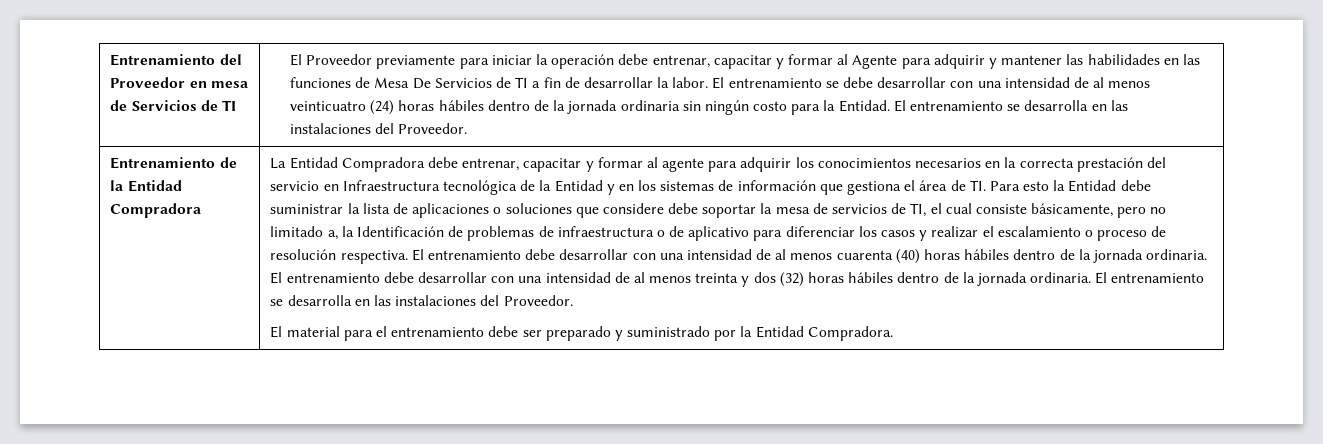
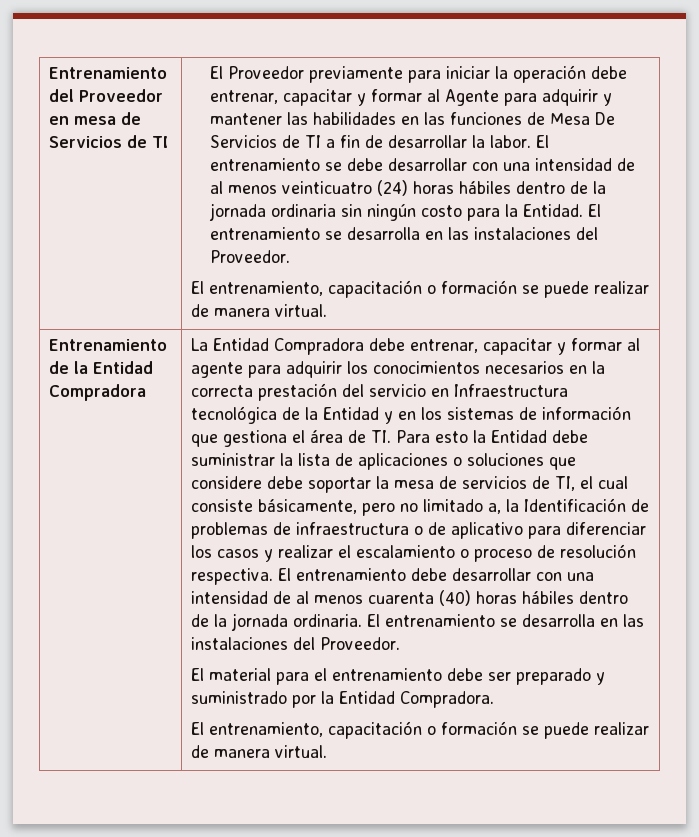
  El entrenamiento se debe desarrollar con una intensidad de al menos veinticuatro (24) horas hábiles dentro de la jornada ordinaria sin ningún costo para la Entidad. El entrenamiento se desarrolla en las instalaciones del Proveedor.
+ El entrenamiento, capacitación o formación se puede realizar de manera virtual.
- El entrenamiento debe desarrollar con una intensidad de al menos cuarenta (40) horas hábiles dentro de la jornada ordinaria. El entrenamiento debe desarrollar con una intensidad de al menos treinta y dos (32) horas hábiles dentro de la jornada ordinaria. El entrenamiento se desarrolla en las instalaciones del Proveedor.
+ El entrenamiento debe desarrollar con una intensidad de al menos cuarenta (40) horas hábiles dentro de la jornada ordinaria. El entrenamiento se desarrolla en las instalaciones del Proveedor.
  El material para el entrenamiento debe ser preparado y suministrado por la Entidad Compradora.
+ El entrenamiento, capacitación o formación se puede realizar de manera virtual.

